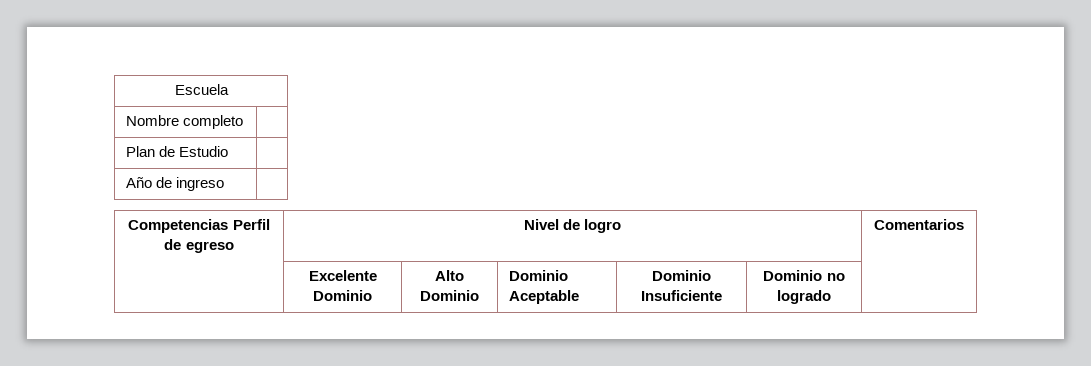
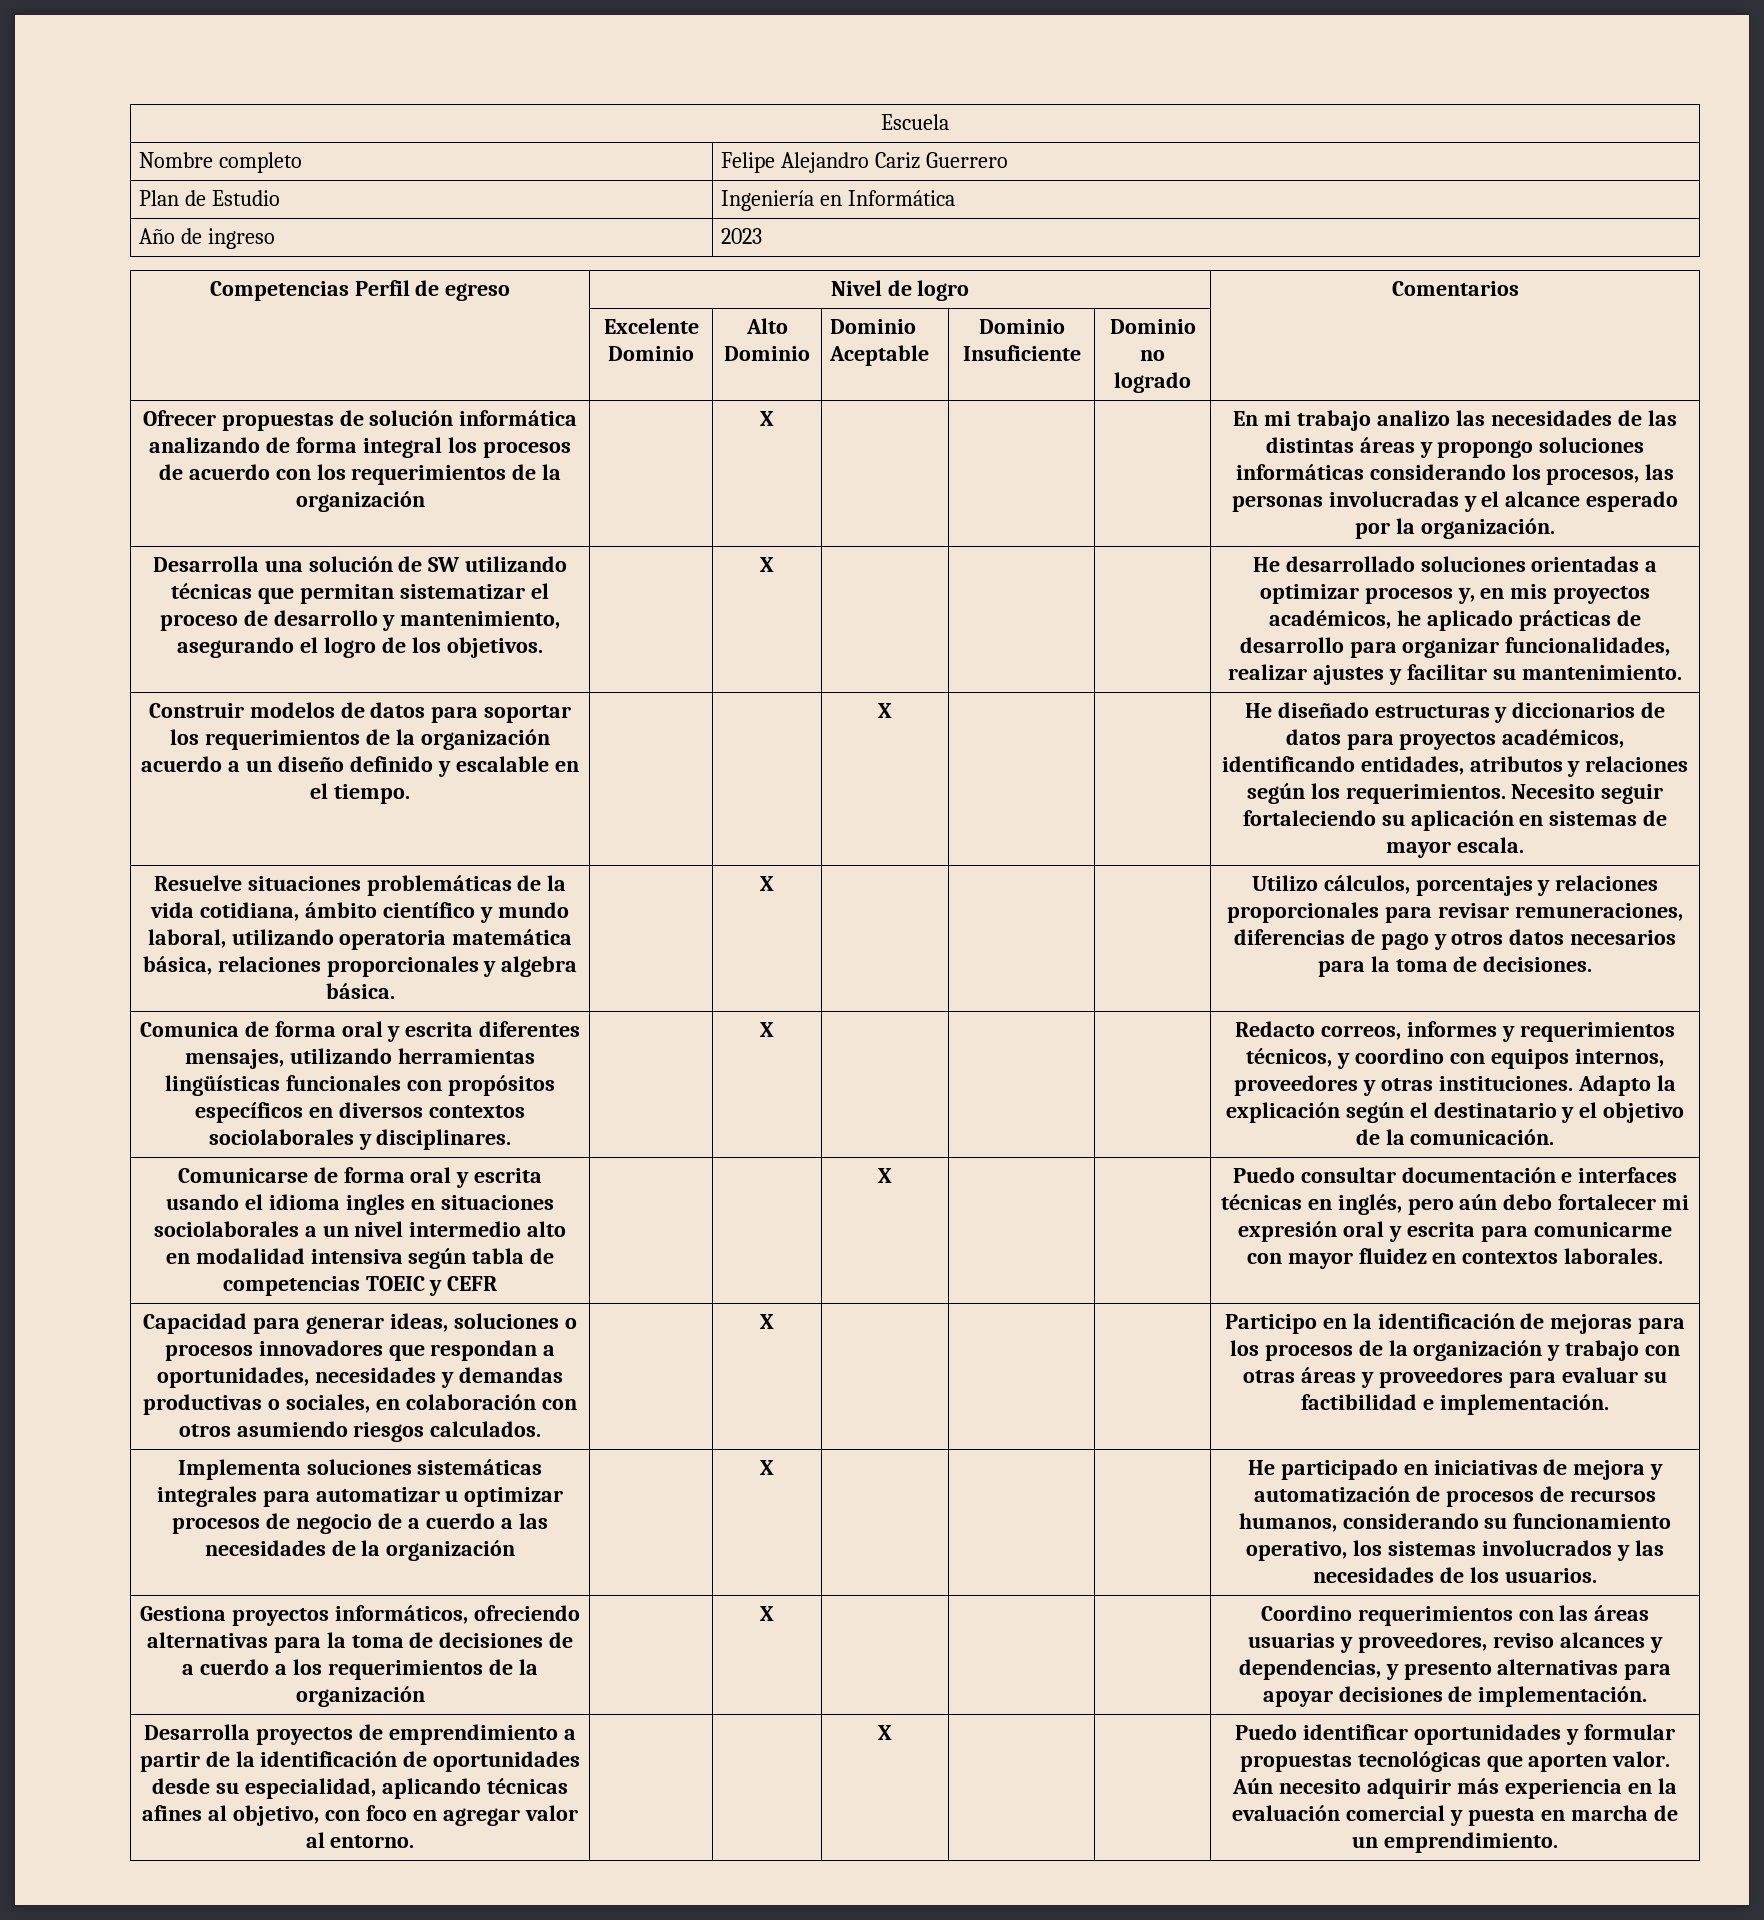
- Nombre completo |
+ Nombre completo | Felipe Alejandro Cariz Guerrero
- Plan de Estudio |
+ Plan de Estudio | Ingeniería en Informática
- Año de ingreso |
+ Año de ingreso | 2023
+ Ofrecer propuestas de solución informática analizando de forma integral los procesos de acuerdo con los requerimientos de la organización | | X | | | | En mi trabajo analizo las necesidades de las distintas áreas y propongo soluciones informáticas considerando los procesos, las personas involucradas y el alcance esperado por la organización.
+ Desarrolla una solución de SW utilizando técnicas que permitan sistematizar el proceso de desarrollo y mantenimiento, asegurando el logro de los objetivos. | | X | | | | He desarrollado soluciones orientadas a optimizar procesos y, en mis proyectos académicos, he aplicado prácticas de desarrollo para organizar funcionalidades, realizar ajustes y facilitar su mantenimiento.
+ Construir modelos de datos para soportar los requerimientos de la organización acuerdo a un diseño definido y escalable en el tiempo. | | | X | | | He diseñado estructuras y diccionarios de datos para proyectos académicos, identificando entidades, atributos y relaciones según los requerimientos. Necesito seguir fortaleciendo su aplicación en sistemas de mayor escala.
+ Resuelve situaciones problemáticas de la vida cotidiana, ámbito científico y mundo laboral, utilizando operatoria matemática básica, relaciones proporcionales y algebra básica. | | X | | | | Utilizo cálculos, porcentajes y relaciones proporcionales para revisar remuneraciones, diferencias de pago y otros datos necesarios para la toma de decisiones.
+ Comunica de forma oral y escrita diferentes mensajes, utilizando herramientas lingüísticas funcionales con propósitos específicos en diversos contextos sociolaborales y disciplinares. | | X | | | | Redacto correos, informes y requerimientos técnicos, y coordino con equipos internos, proveedores y otras instituciones. Adapto la explicación según el destinatario y el objetivo de la comunicación.
+ Comunicarse de forma oral y escrita usando el idioma ingles en situaciones sociolaborales a un nivel intermedio alto en modalidad intensiva según tabla de competencias TOEIC y CEFR | | | X | | | Puedo consultar documentación e interfaces técnicas en inglés, pero aún debo fortalecer mi expresión oral y escrita para comunicarme con mayor fluidez en contextos laborales.
+ Capacidad para generar ideas, soluciones o procesos innovadores que respondan a oportunidades, necesidades y demandas productivas o sociales, en colaboración con otros asumiendo riesgos calculados. | | X | | | | Participo en la identificación de mejoras para los procesos de la organización y trabajo con otras áreas y proveedores para evaluar su factibilidad e implementación.
+ Implementa soluciones sistemáticas integrales para automatizar u optimizar procesos de negocio de a cuerdo a las necesidades de la organización | | X | | | | He participado en iniciativas de mejora y automatización de procesos de recursos humanos, considerando su funcionamiento operativo, los sistemas involucrados y las necesidades de los usuarios.
+ Gestiona proyectos informáticos, ofreciendo alternativas para la toma de decisiones de a cuerdo a los requerimientos de la organización | | X | | | | Coordino requerimientos con las áreas usuarias y proveedores, reviso alcances y dependencias, y presento alternativas para apoyar decisiones de implementación.
+ Desarrolla proyectos de emprendimiento a partir de la identificación de oportunidades desde su especialidad, aplicando técnicas afines al objetivo, con foco en agregar valor al entorno. | | | X | | | Puedo identificar oportunidades y formular propuestas tecnológicas que aporten valor. Aún necesito adquirir más experiencia en la evaluación comercial y puesta en marcha de un emprendimiento.

